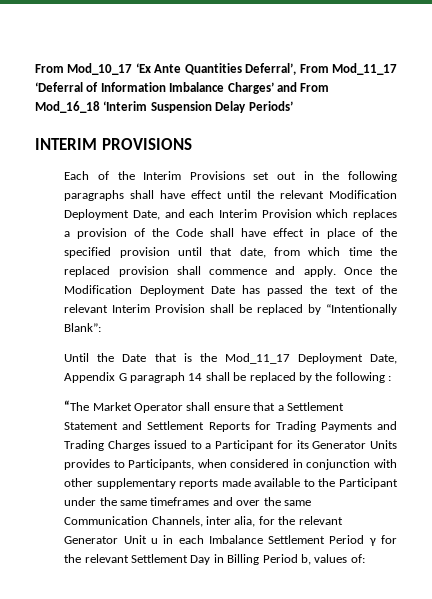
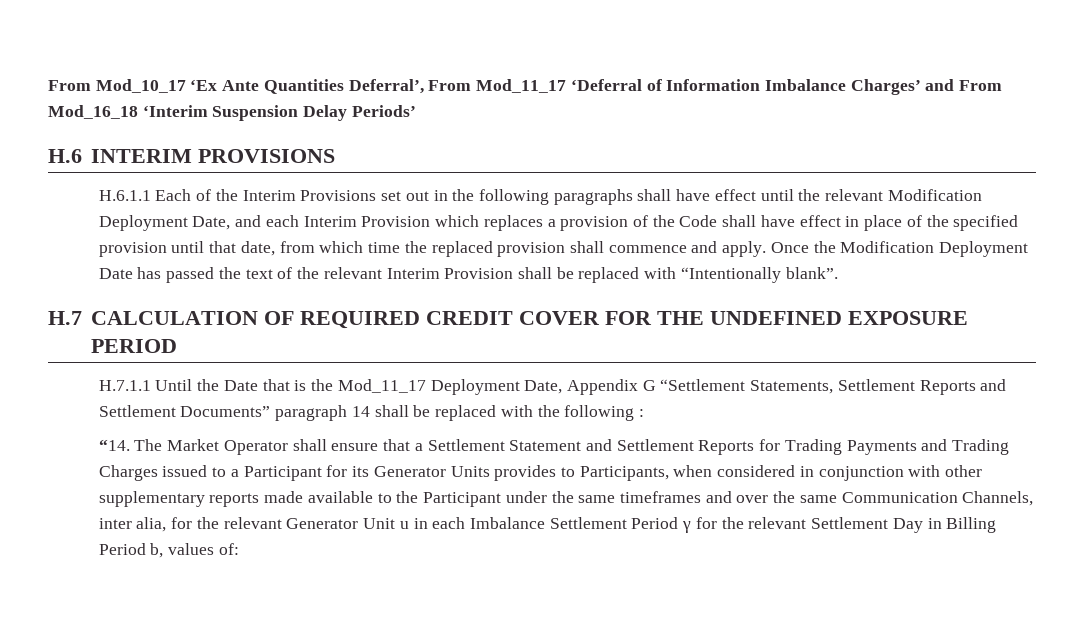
- INTERIM PROVISIONS
+ H.6 INTERIM PROVISIONS
- Each of the Interim Provisions set out in the following paragraphs shall have effect until the relevant Modification Deployment Date, and each Interim Provision which replaces a provision of the Code shall have effect in place of the specified provision until that date, from which time the replaced provision shall commence and apply.
+ H.6.1.1 Each of the Interim Provisions set out in the following paragraphs shall have effect until the relevant Modification Deployment Date, and each Interim Provision which replaces a provision of the Code shall have effect in place of the specified provision until that date, from which time the replaced provision shall commence and apply.
- Once the Modification Deployment Date has passed the text of the relevant Interim Provision shall be replaced by “Intentionally Blank”:
- Until the Date that is the Mod_11_17 Deployment Date, Appendix G paragraph 14 shall be replaced by the following :
+ Once the Modification Deployment Date has passed the text of the relevant Interim Provision shall be replaced with “Intentionally blank”.
+ H.7 CALCULATION OF REQUIRED CREDIT COVER FOR THE UNDEFINED EXPOSURE PERIOD
+ H.7.1.1 Until the Date that is the Mod_11_17 Deployment Date, Appendix G “Settlement Statements, Settlement Reports and Settlement Documents” paragraph 14 shall be replaced with the following :
- “The Market Operator shall ensure that a Settlement Statement and Settlement Reports for Trading Payments and Trading Charges issued to a Participant for its Generator Units provides to Participants, when considered in conjunction with other supplementary reports made available to the Participant under the same timeframes and over the same Communication Channels, inter alia, for the relevant Generator Unit u in each Imbalance Settlement Period γ for the relevant Settlement Day in Billing Period b, values of:
+ “14. The Market Operator shall ensure that a Settlement Statement and Settlement Reports for Trading Payments and Trading Charges issued to a Participant for its Generator Units provides to Participants, when considered in conjunction with other supplementary reports made available to the Participant under the same timeframes and over the same Communication Channels, inter alia, for the relevant Generator Unit u in each Imbalance Settlement Period γ for the relevant Settlement Day in Billing Period b, values of:

